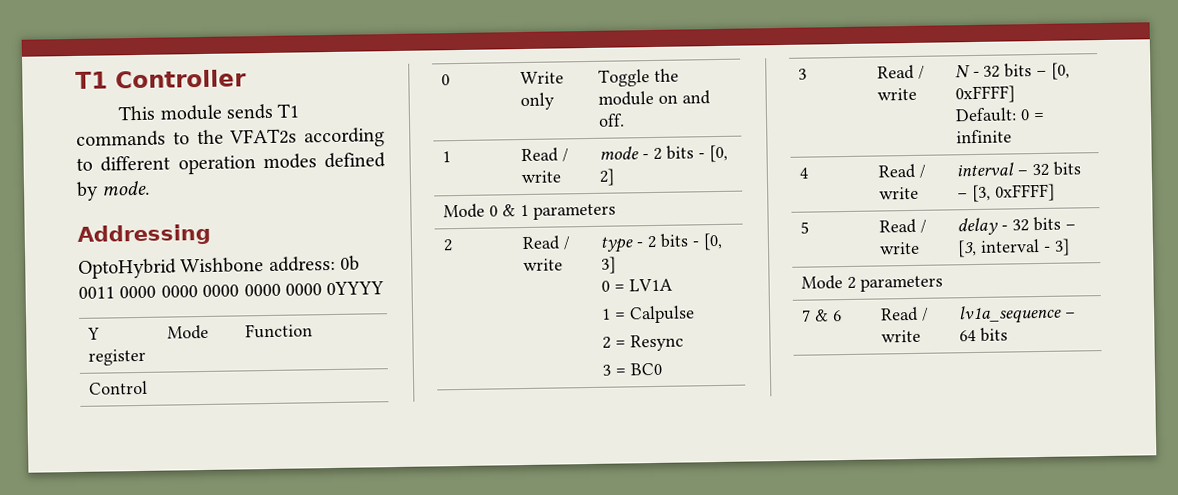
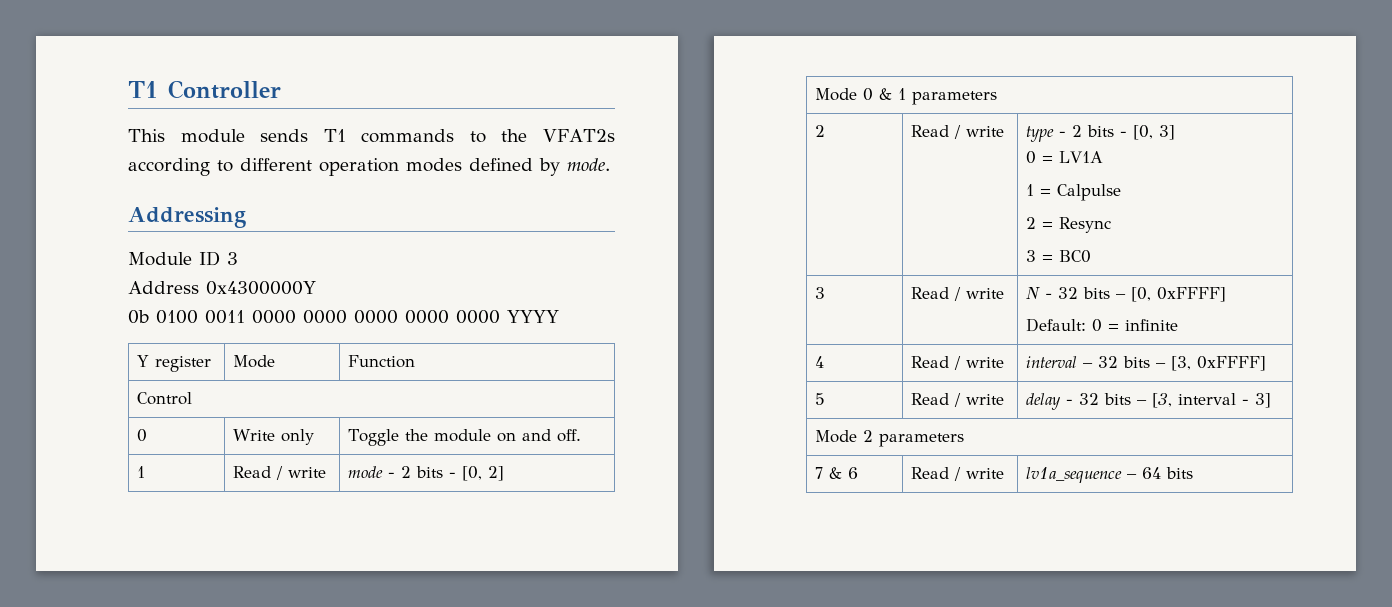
- OptoHybrid Wishbone address: 0b 0011 0000 0000 0000 0000 0000 0YYYY
+ Module ID 3
+ Address 0x4300000Y
+ 0b 0100 0011 0000 0000 0000 0000 0000 YYYY

